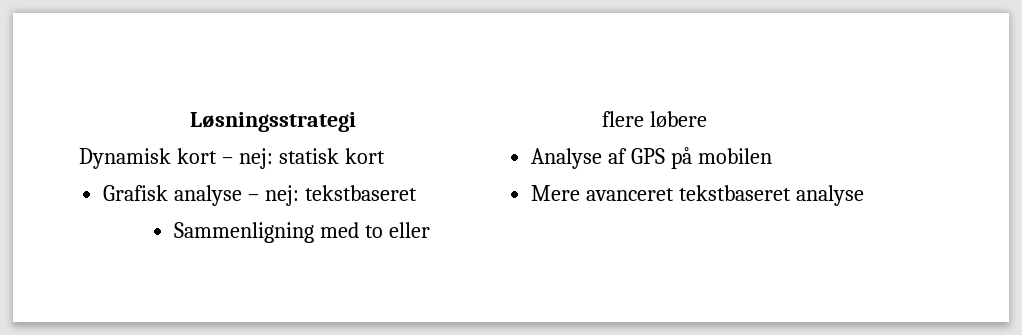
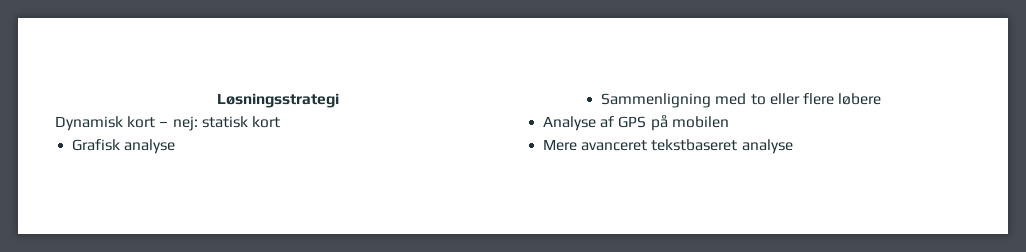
- Grafisk analyse – nej: tekstbaseret
+ Grafisk analyse

